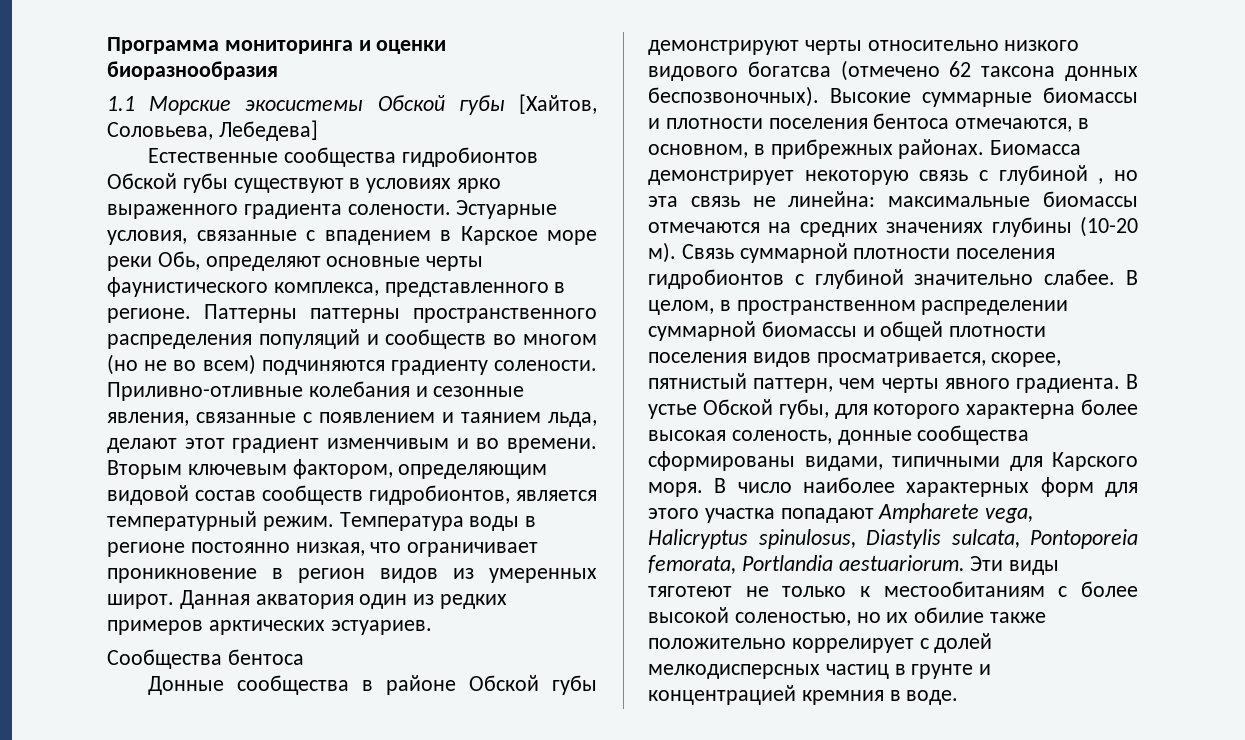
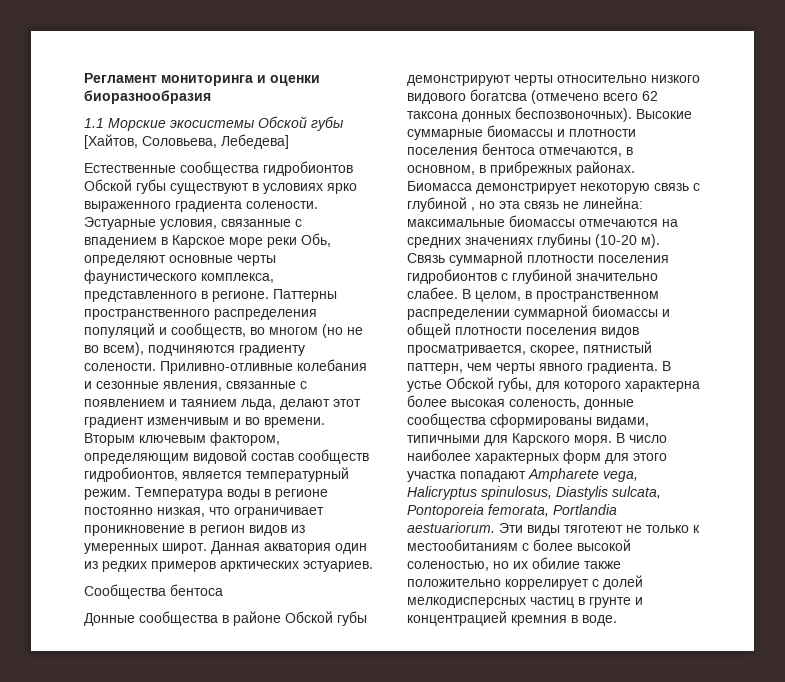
- Программа мониторинга и оценки биоразнообразия
+ Регламент мониторинга и оценки биоразнообразия
- Паттерны паттерны пространственного распределения популяций и сообществ во многом (но не во всем) подчиняются градиенту солености.
+ Паттерны пространственного распределения популяций и сообществ, во многом (но не во всем), подчиняются градиенту солености.
- Донные сообщества в районе Обской губы демонстрируют черты относительно низкого видового богатсва (отмечено 62 таксона донных беспозвоночных).
+ Донные сообщества в районе Обской губы демонстрируют черты относительно низкого видового богатсва (отмечено всего 62 таксона донных беспозвоночных).

